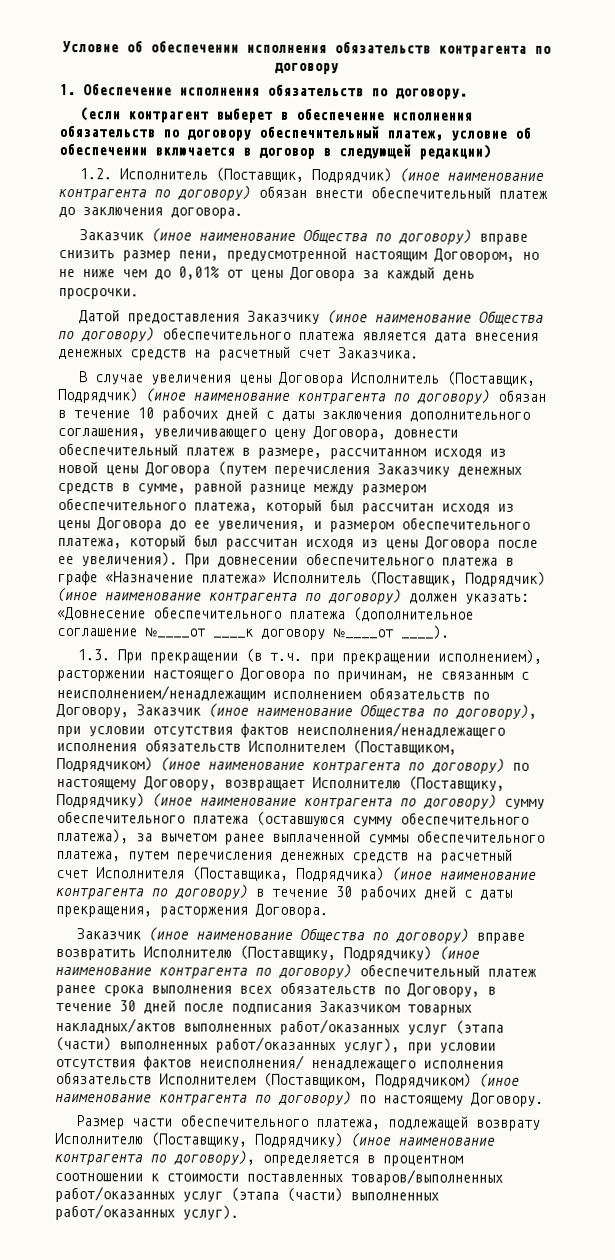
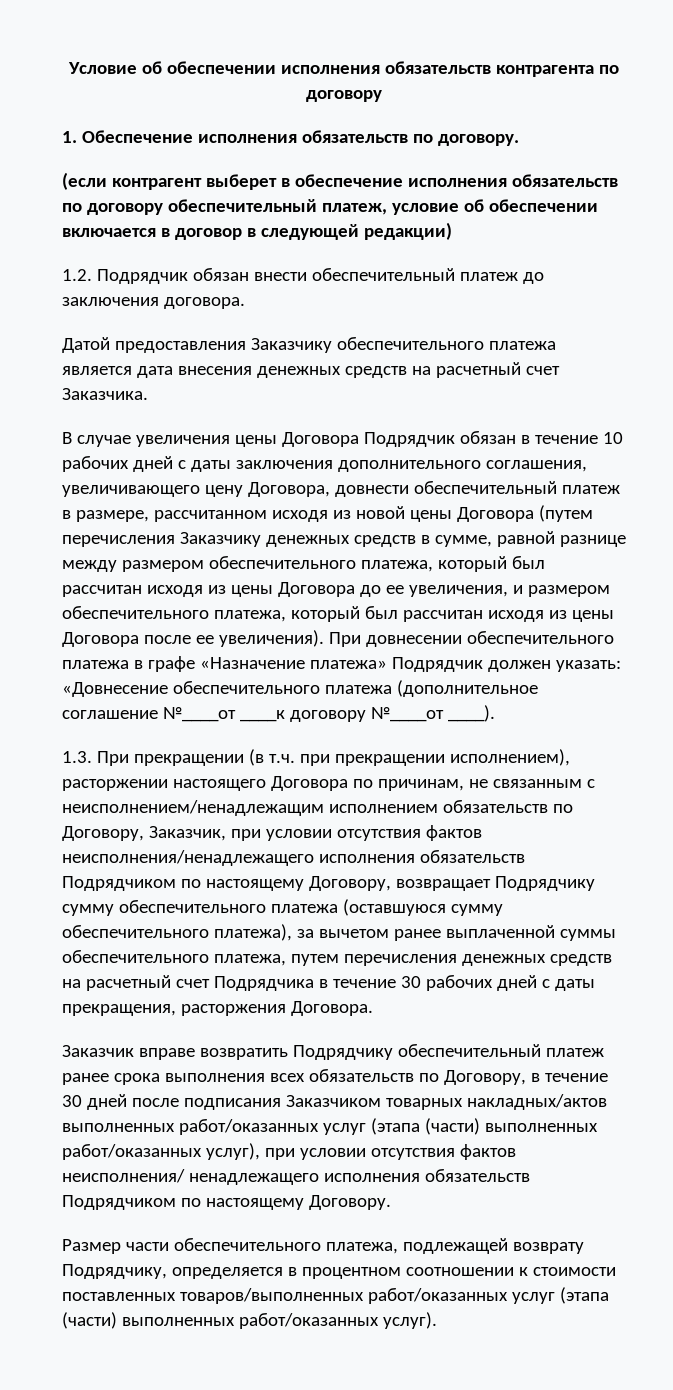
- 1.2. Исполнитель (Поставщик, Подрядчик) (иное наименование контрагента по договору) обязан внести обеспечительный платеж до заключения договора.
+ 1.2. Подрядчик обязан внести обеспечительный платеж до заключения договора.
- Заказчик (иное наименование Общества по договору) вправе снизить размер пени, предусмотренной настоящим Договором, но не ниже чем до 0,01% от цены Договора за каждый день просрочки.
- Датой предоставления Заказчику (иное наименование Общества по договору) обеспечительного платежа является дата внесения денежных средств на расчетный счет Заказчика.
+ Датой предоставления Заказчику обеспечительного платежа является дата внесения денежных средств на расчетный счет Заказчика.
- В случае увеличения цены Договора Исполнитель (Поставщик, Подрядчик) (иное наименование контрагента по договору) обязан в течение 10 рабочих дней с даты заключения дополнительного соглашения, увеличивающего цену Договора, довнести обеспечительный платеж в размере, рассчитанном исходя из новой цены Договора (путем перечисления Заказчику денежных средств в сумме, равной разнице между размером обеспечительного платежа, который был рассчитан исходя из цены Договора до ее увеличения, и размером обеспечительного платежа, который был рассчитан исходя из цены Договора после ее увеличения).
+ В случае увеличения цены Договора Подрядчик обязан в течение 10 рабочих дней с даты заключения дополнительного соглашения, увеличивающего цену Договора, довнести обеспечительный платеж в размере, рассчитанном исходя из новой цены Договора (путем перечисления Заказчику денежных средств в сумме, равной разнице между размером обеспечительного платежа, который был рассчитан исходя из цены Договора до ее увеличения, и размером обеспечительного платежа, который был рассчитан исходя из цены Договора после ее увеличения).
- При довнесении обеспечительного платежа в графе «Назначение платежа» Исполнитель (Поставщик, Подрядчик) (иное наименование контрагента по договору) должен указать: «Довнесение обеспечительного платежа (дополнительное соглашение №____от ____к договору №____от ____).
+ При довнесении обеспечительного платежа в графе «Назначение платежа» Подрядчик должен указать: «Довнесение обеспечительного платежа (дополнительное соглашение №____от ____к договору №____от ____).
- 1.3. При прекращении (в т.ч. при прекращении исполнением), расторжении настоящего Договора по причинам, не связанным с неисполнением/ненадлежащим исполнением обязательств по Договору, Заказчик (иное наименование Общества по договору), при условии отсутствия фактов неисполнения/ненадлежащего исполнения обязательств Исполнителем (Поставщиком, Подрядчиком) (иное наименование контрагента по договору) по настоящему Договору, возвращает Исполнителю (Поставщику, Подрядчику) (иное наименование контрагента по договору) сумму обеспечительного платежа (оставшуюся сумму обеспечительного платежа), за вычетом ранее выплаченной суммы обеспечительного платежа, путем перечисления денежных средств на расчетный счет Исполнителя (Поставщика, Подрядчика) (иное наименование контрагента по договору) в течение 30 рабочих дней с даты прекращения, расторжения Договора.
+ 1.3. При прекращении (в т.ч. при прекращении исполнением), расторжении настоящего Договора по причинам, не связанным с неисполнением/ненадлежащим исполнением обязательств по Договору, Заказчик, при условии отсутствия фактов неисполнения/ненадлежащего исполнения обязательств Подрядчиком по настоящему Договору, возвращает Подрядчику сумму обеспечительного платежа (оставшуюся сумму обеспечительного платежа), за вычетом ранее выплаченной суммы обеспечительного платежа, путем перечисления денежных средств на расчетный счет Подрядчика в течение 30 рабочих дней с даты прекращения, расторжения Договора.
- Заказчик (иное наименование Общества по договору) вправе возвратить Исполнителю (Поставщику, Подрядчику) (иное наименование контрагента по договору) обеспечительный платеж ранее срока выполнения всех обязательств по Договору, в течение 30 дней после подписания Заказчиком товарных накладных/актов выполненных работ/оказанных услуг (этапа (части) выполненных работ/оказанных услуг), при условии отсутствия фактов неисполнения/ ненадлежащего исполнения обязательств Исполнителем (Поставщиком, Подрядчиком) (иное наименование контрагента по договору) по настоящему Договору.
+ Заказчик вправе возвратить Подрядчику обеспечительный платеж ранее срока выполнения всех обязательств по Договору, в течение 30 дней после подписания Заказчиком товарных накладных/актов выполненных работ/оказанных услуг (этапа (части) выполненных работ/оказанных услуг), при условии отсутствия фактов неисполнения/ ненадлежащего исполнения обязательств Подрядчиком по настоящему Договору.
- Размер части обеспечительного платежа, подлежащей возврату Исполнителю (Поставщику, Подрядчику) (иное наименование контрагента по договору), определяется в процентном соотношении к стоимости поставленных товаров/выполненных работ/оказанных услуг (этапа (части) выполненных работ/оказанных услуг).
+ Размер части обеспечительного платежа, подлежащей возврату Подрядчику, определяется в процентном соотношении к стоимости поставленных товаров/выполненных работ/оказанных услуг (этапа (части) выполненных работ/оказанных услуг).

